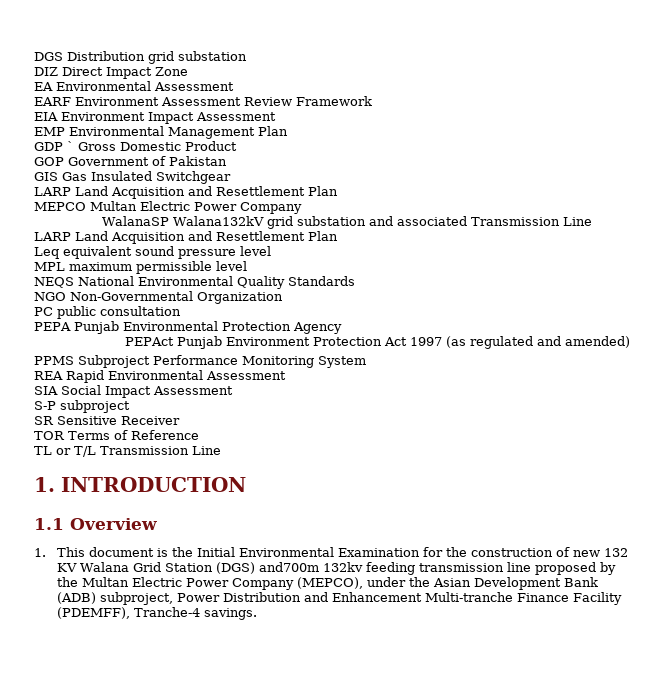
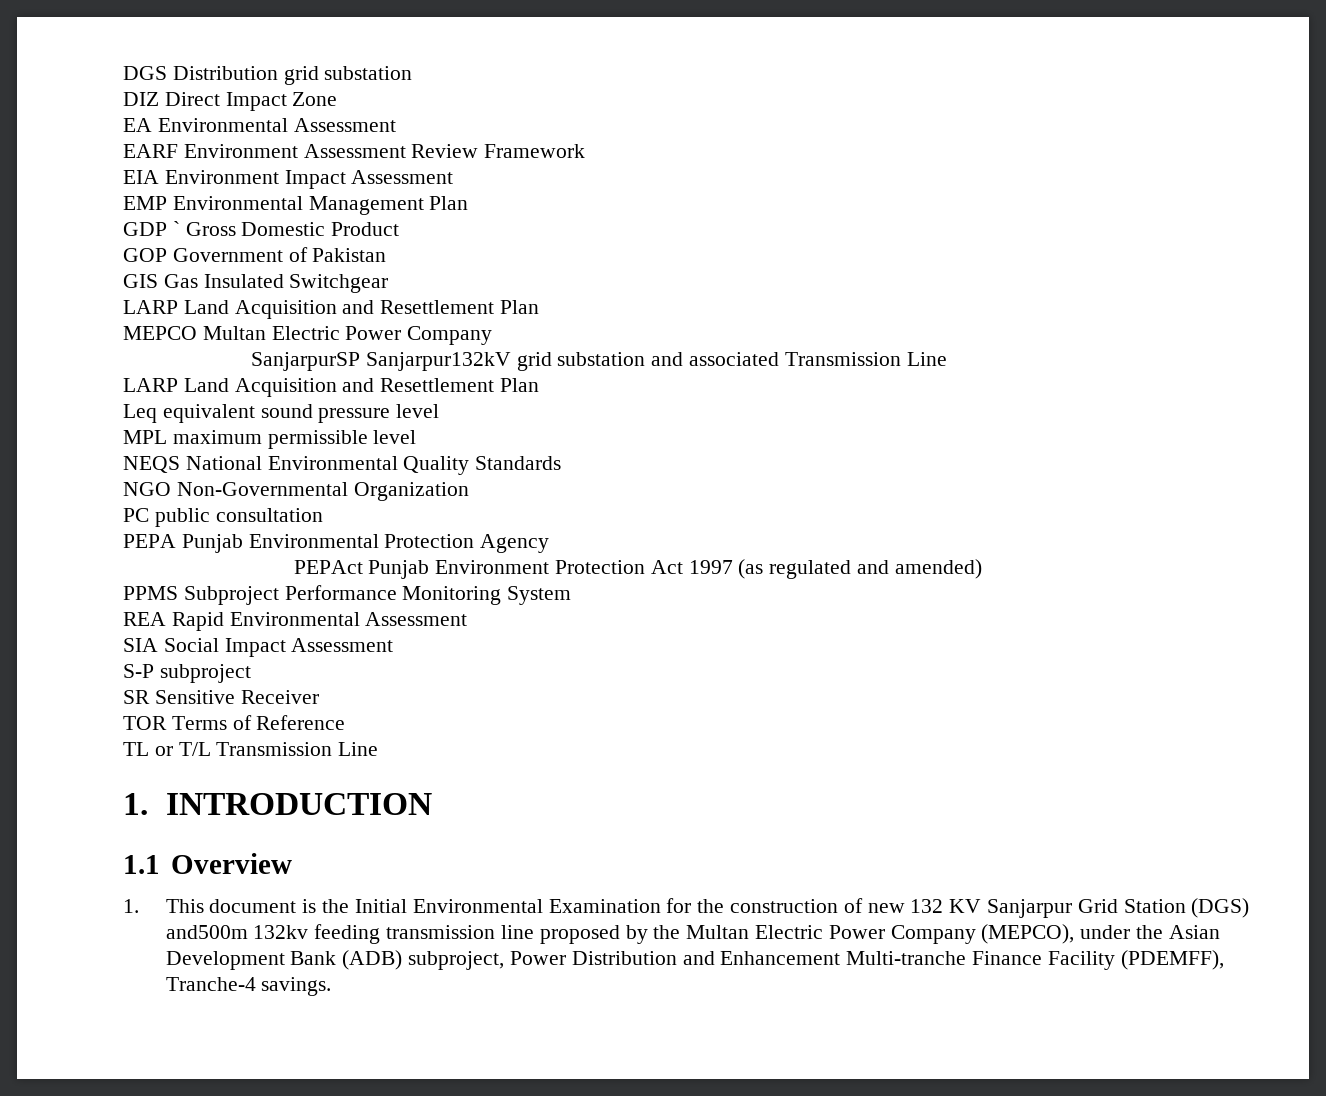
- WalanaSP Walana132kV grid substation and associated Transmission Line
+ SanjarpurSP Sanjarpur132kV grid substation and associated Transmission Line
- 1. This document is the Initial Environmental Examination for the construction of new 132 KV Walana Grid Station (DGS) and700m 132kv feeding transmission line proposed by the Multan Electric Power Company (MEPCO), under the Asian Development Bank (ADB) subproject, Power Distribution and Enhancement Multi-tranche Finance Facility (PDEMFF), Tranche-4 savings.
+ 1. This document is the Initial Environmental Examination for the construction of new 132 KV Sanjarpur Grid Station (DGS) and500m 132kv feeding transmission line proposed by the Multan Electric Power Company (MEPCO), under the Asian Development Bank (ADB) subproject, Power Distribution and Enhancement Multi-tranche Finance Facility (PDEMFF), Tranche-4 savings.

